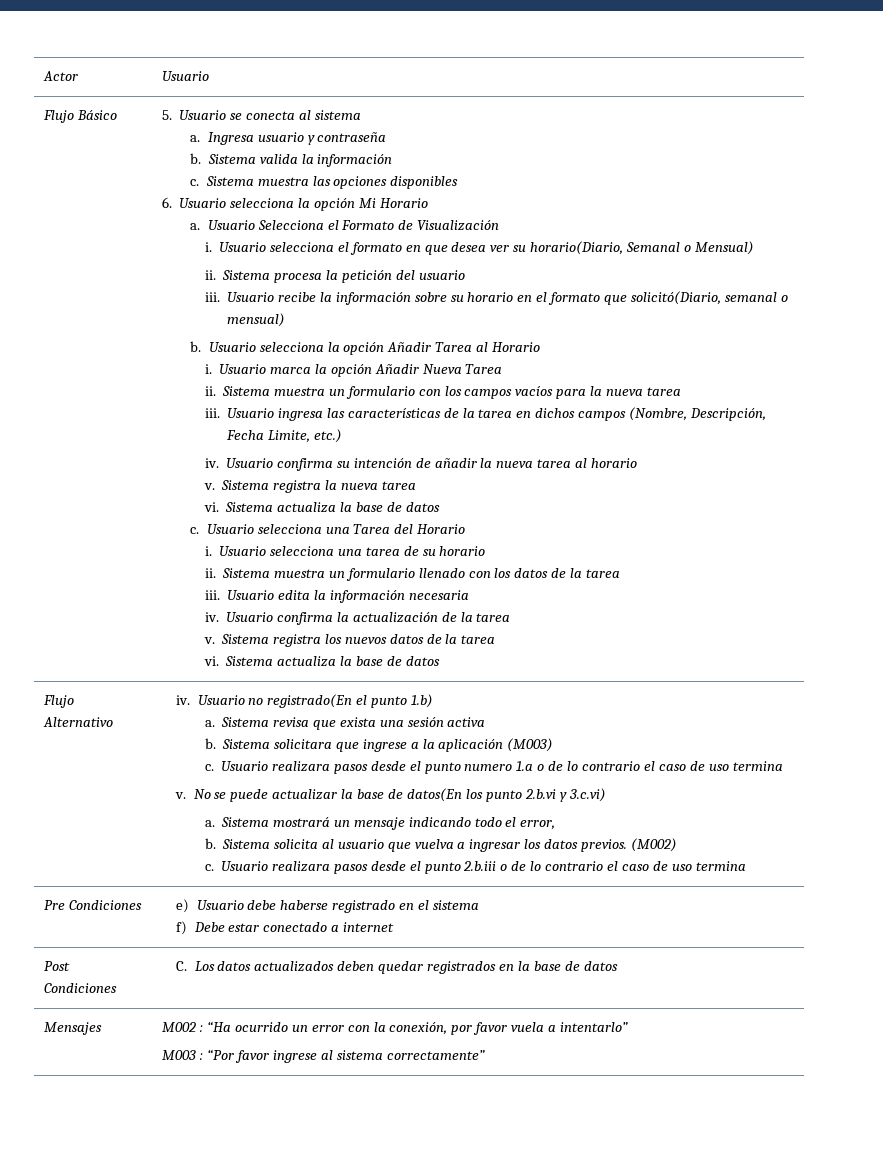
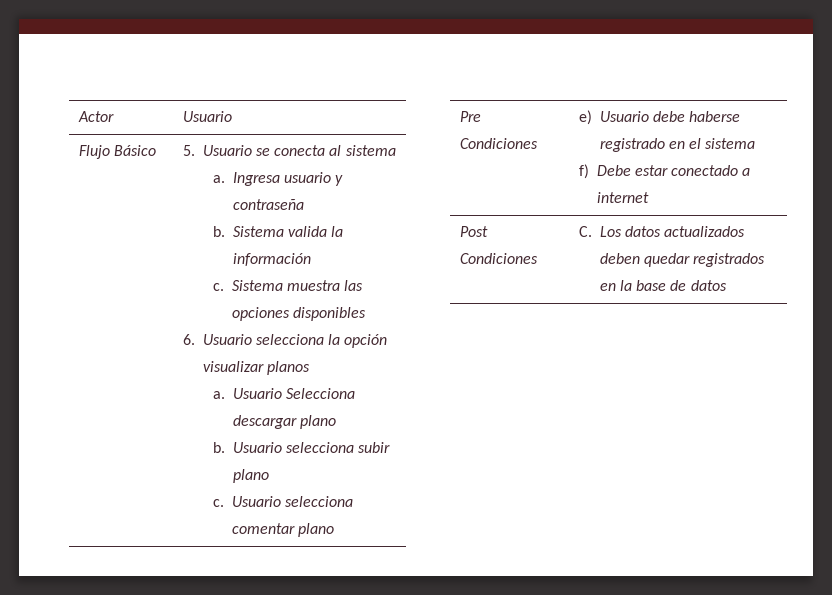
- 6. Usuario selecciona la opción Mi Horario
+ 6. Usuario selecciona la opción visualizar planos
- Usuario Selecciona el Formato de Visualización
- i. Usuario selecciona el formato en que desea ver su horario(Diario, Semanal o Mensual)
- ii. Sistema procesa la petición del usuario
- iii. Usuario recibe la información sobre su horario en el formato que solicitó(Diario, semanal o mensual)
- b. Usuario selecciona la opción Añadir Tarea al Horario
- i. Usuario marca la opción Añadir Nueva Tarea
- ii. Sistema muestra un formulario con los campos vacíos para la nueva tarea
- iii. Usuario ingresa las características de la tarea en dichos campos (Nombre, Descripción, Fecha Limite, etc.)
- iv. Usuario confirma su intención de añadir la nueva tarea al horario
- v. Sistema registra la nueva tarea
- vi. Sistema actualiza la base de datos
- c. Usuario selecciona una Tarea del Horario
- i. Usuario selecciona una tarea de su horario
- ii. Sistema muestra un formulario llenado con los datos de la tarea
- iii. Usuario edita la información necesaria
- iv. Usuario confirma la actualización de la tarea
- v. Sistema registra los nuevos datos de la tarea
- vi. Sistema actualiza la base de datos
- Flujo Alternativo | iv. Usuario no registrado(En el punto 1.b)
- a. Sistema revisa que exista una sesión activa
- b. Sistema solicitara que ingrese a la aplicación (M003)
- c. Usuario realizara pasos desde el punto numero 1.a o de lo contrario el caso de uso termina
- v. No se puede actualizar la base de datos(En los punto 2.b.vi y 3.c.vi)
- a. Sistema mostrará un mensaje indicando todo el error,
- b. Sistema solicita al usuario que vuelva a ingresar los datos previos. (M002)
- c. Usuario realizara pasos desde el punto 2.b.iii o de lo contrario el caso de uso termina
+ Usuario Selecciona descargar plano
+ b. Usuario selecciona subir plano
+ c. Usuario selecciona comentar plano
- Mensajes | M002 : “Ha ocurrido un error con la conexión, por favor vuela a intentarlo”
- M003 : “Por favor ingrese al sistema correctamente”

